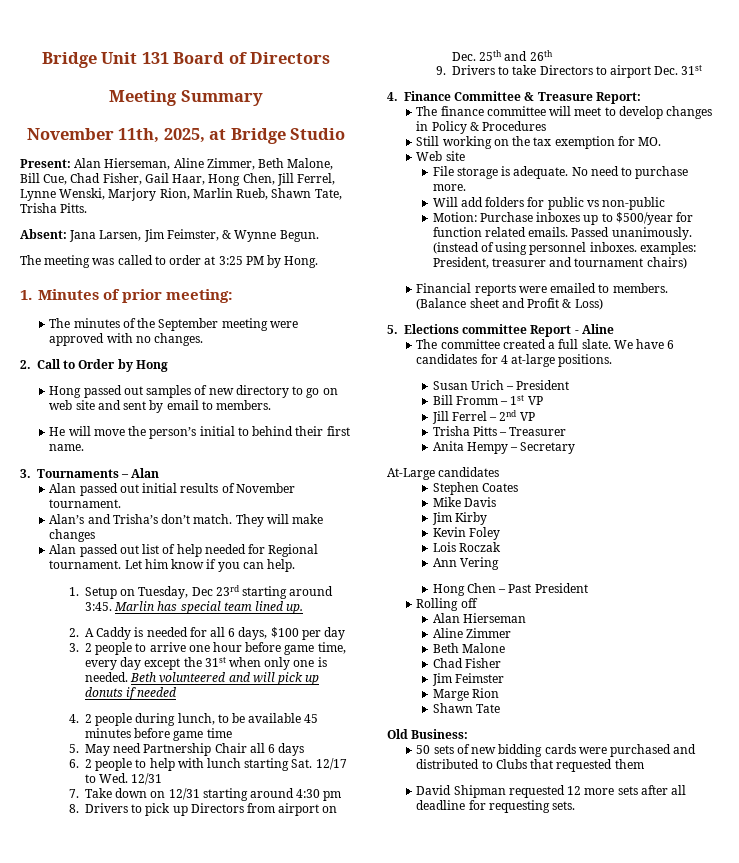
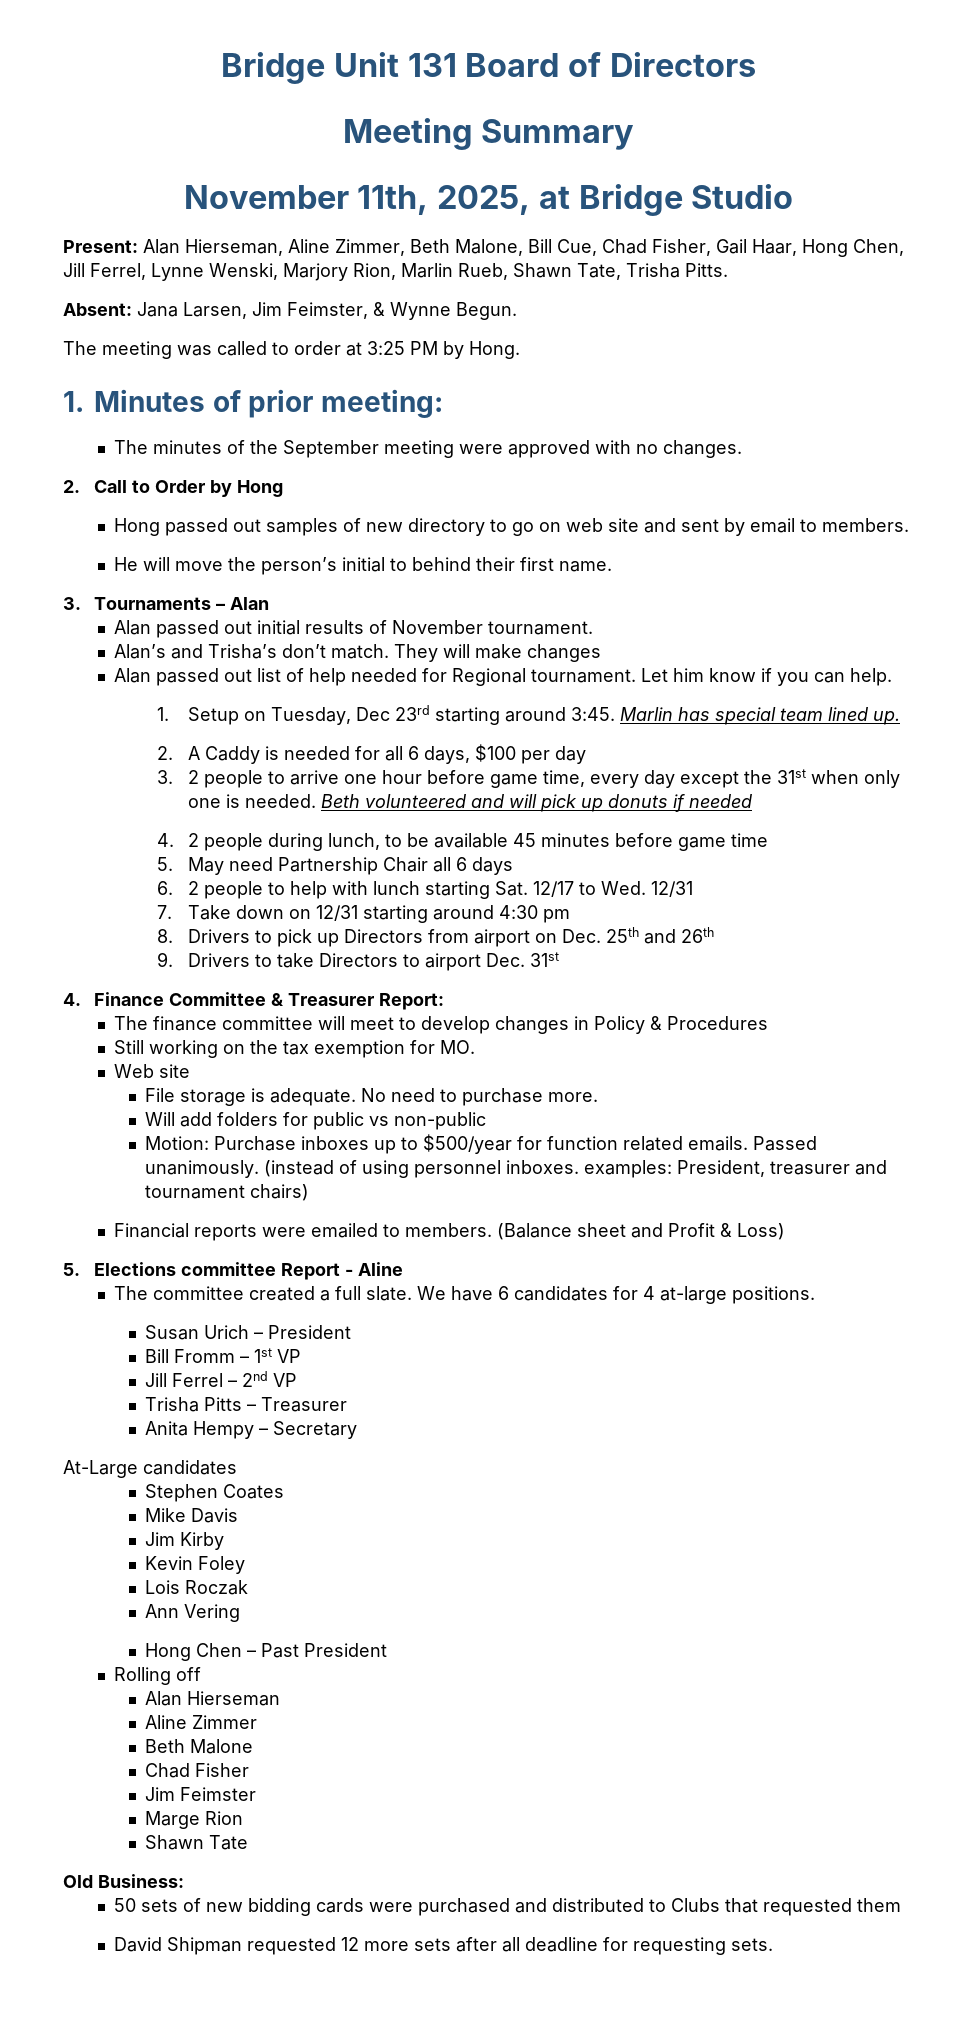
- 4. Finance Committee & Treasure Report:
+ 4. Finance Committee & Treasurer Report:

